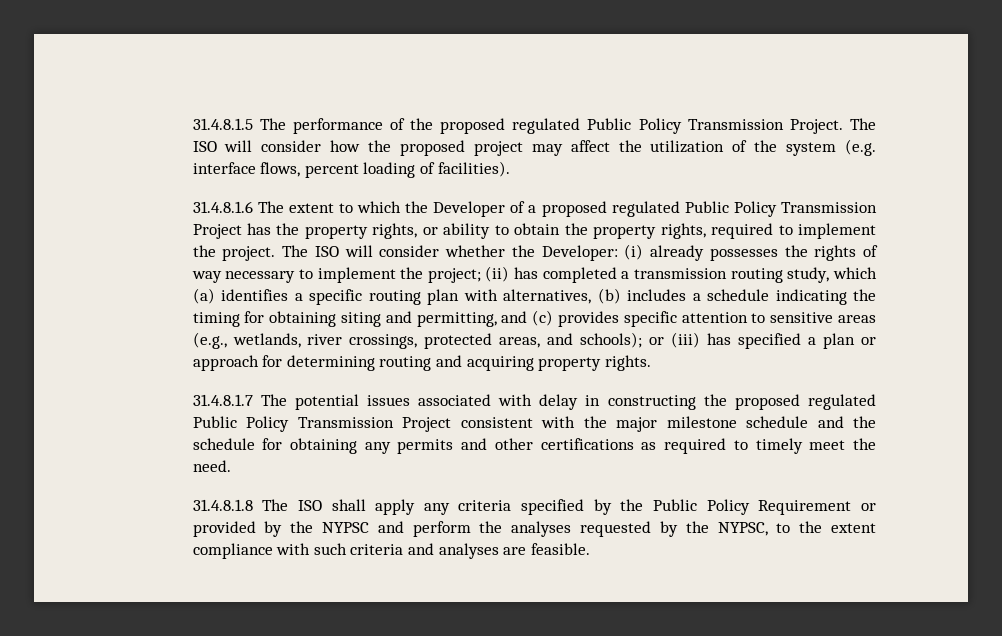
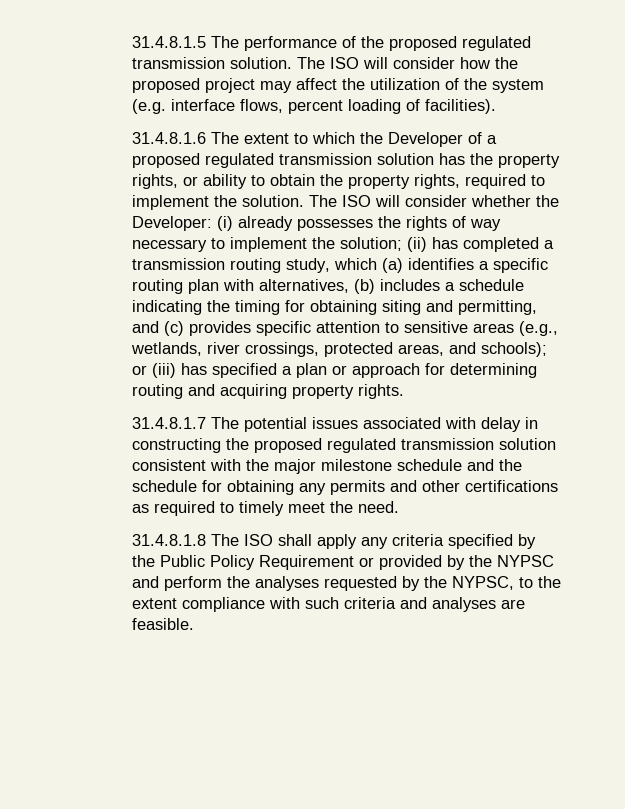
- 31.4.8.1.5 The performance of the proposed regulated Public Policy Transmission Project.
+ 31.4.8.1.5 The performance of the proposed regulated transmission solution.
- 31.4.8.1.6 The extent to which the Developer of a proposed regulated Public Policy Transmission Project has the property rights, or ability to obtain the property rights, required to implement the project.
+ 31.4.8.1.6 The extent to which the Developer of a proposed regulated transmission solution has the property rights, or ability to obtain the property rights, required to implement the solution.
- (i) already possesses the rights of way necessary to implement the project;
+ (i) already possesses the rights of way necessary to implement the solution;
- 31.4.8.1.7 The potential issues associated with delay in constructing the proposed regulated Public Policy Transmission Project consistent with the major milestone schedule and the schedule for obtaining any permits and other certifications as required to timely meet the need.
+ 31.4.8.1.7 The potential issues associated with delay in constructing the proposed regulated transmission solution consistent with the major milestone schedule and the schedule for obtaining any permits and other certifications as required to timely meet the need.

